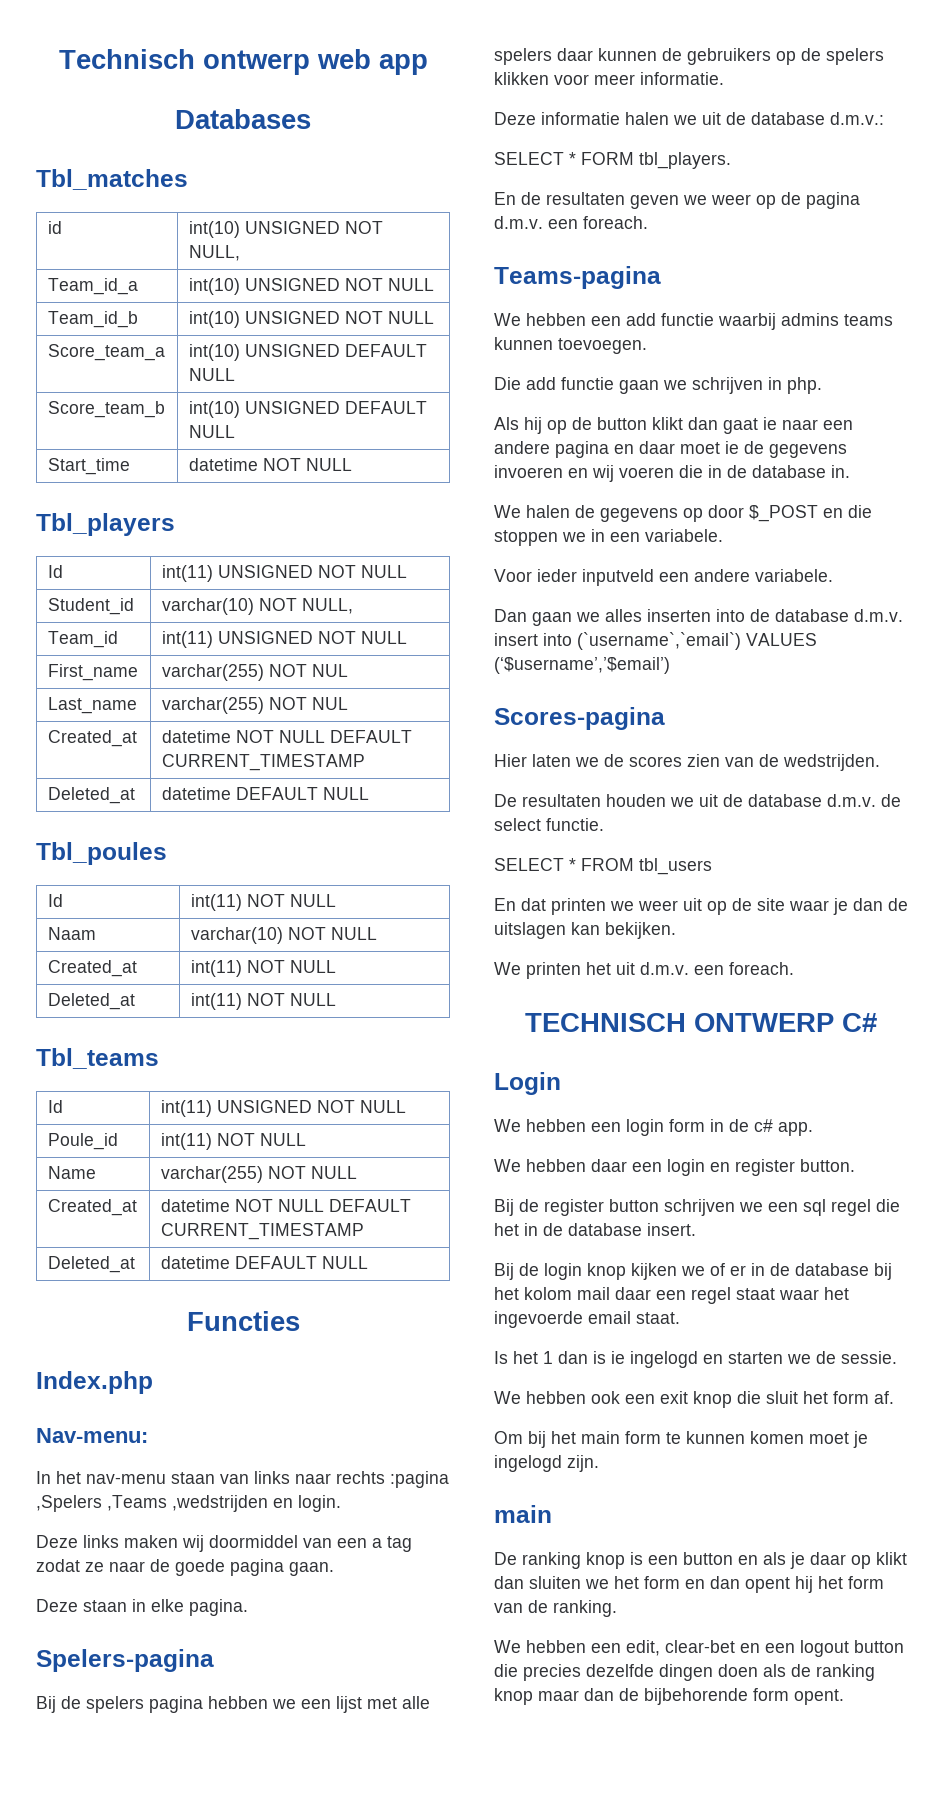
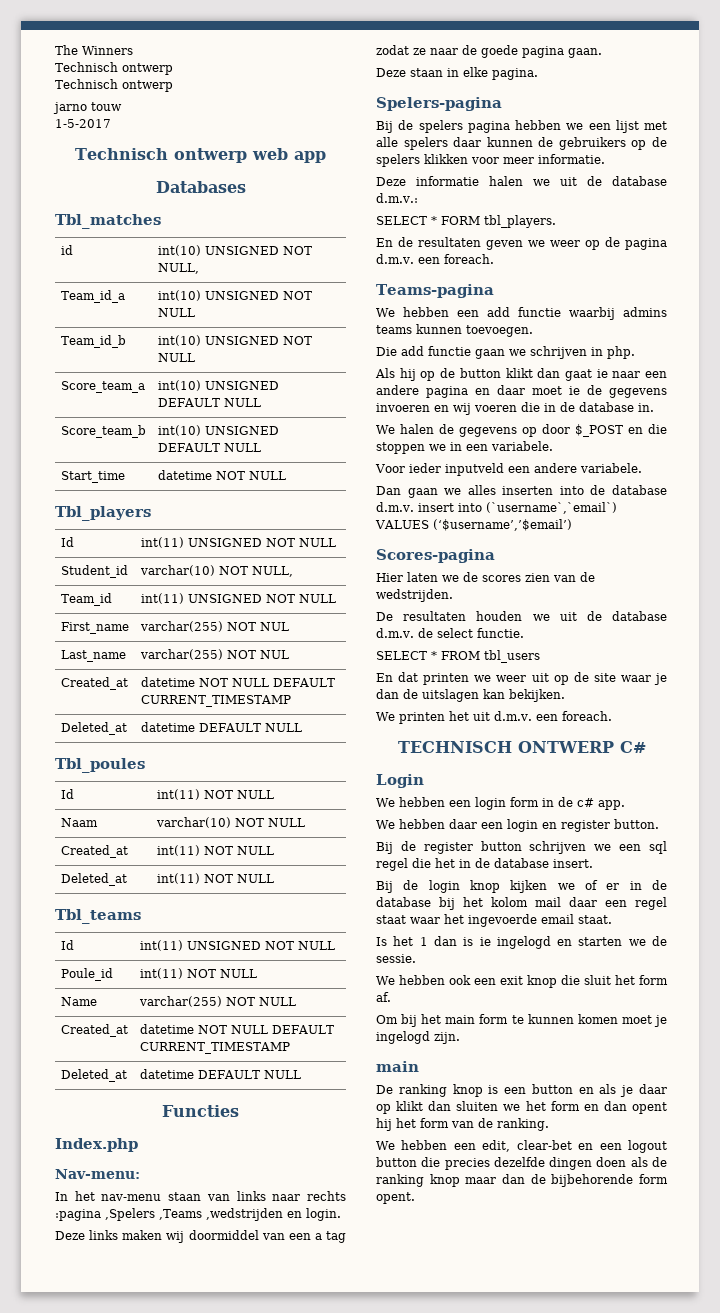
+ The Winners
+ Technisch ontwerp
+ Technisch ontwerp
+ jarno touw
+ 1-5-2017

